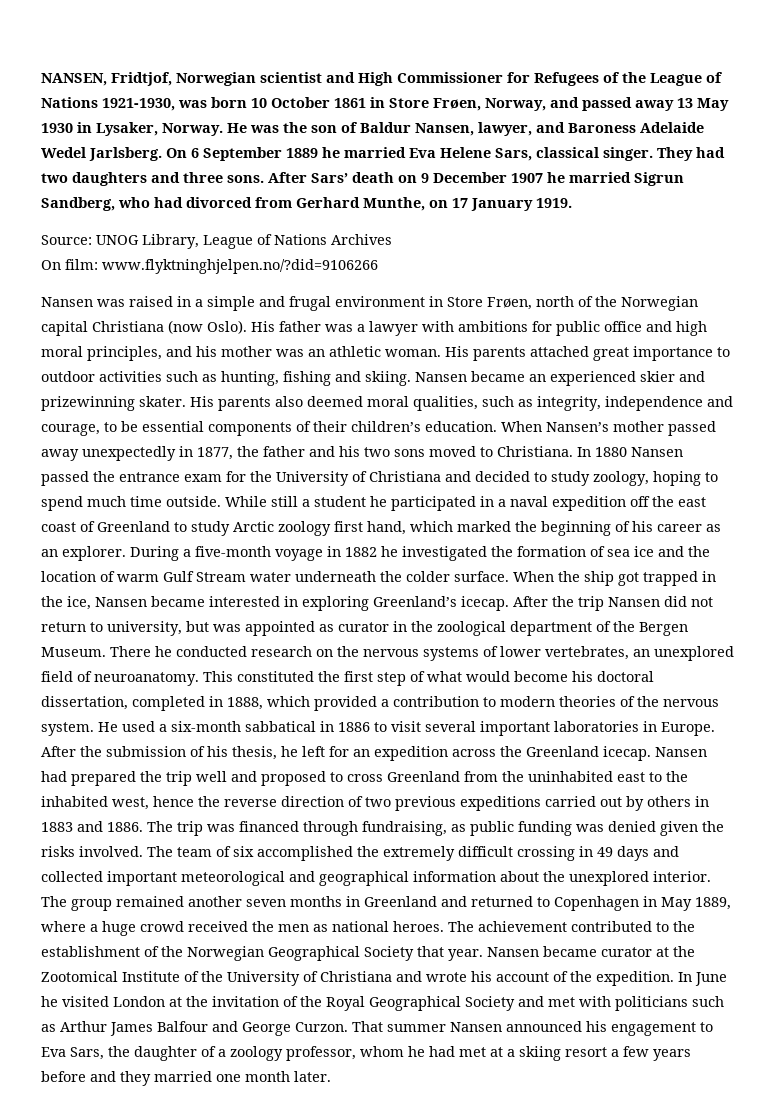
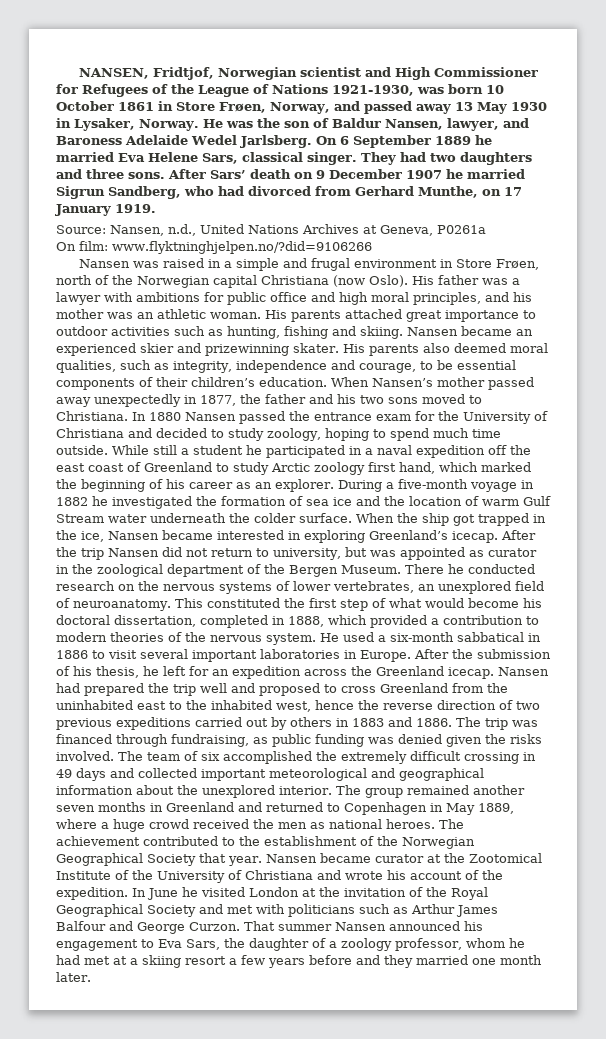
- Source: UNOG Library, League of Nations Archives
+ Source: Nansen, n.d., United Nations Archives at Geneva, P0261a

